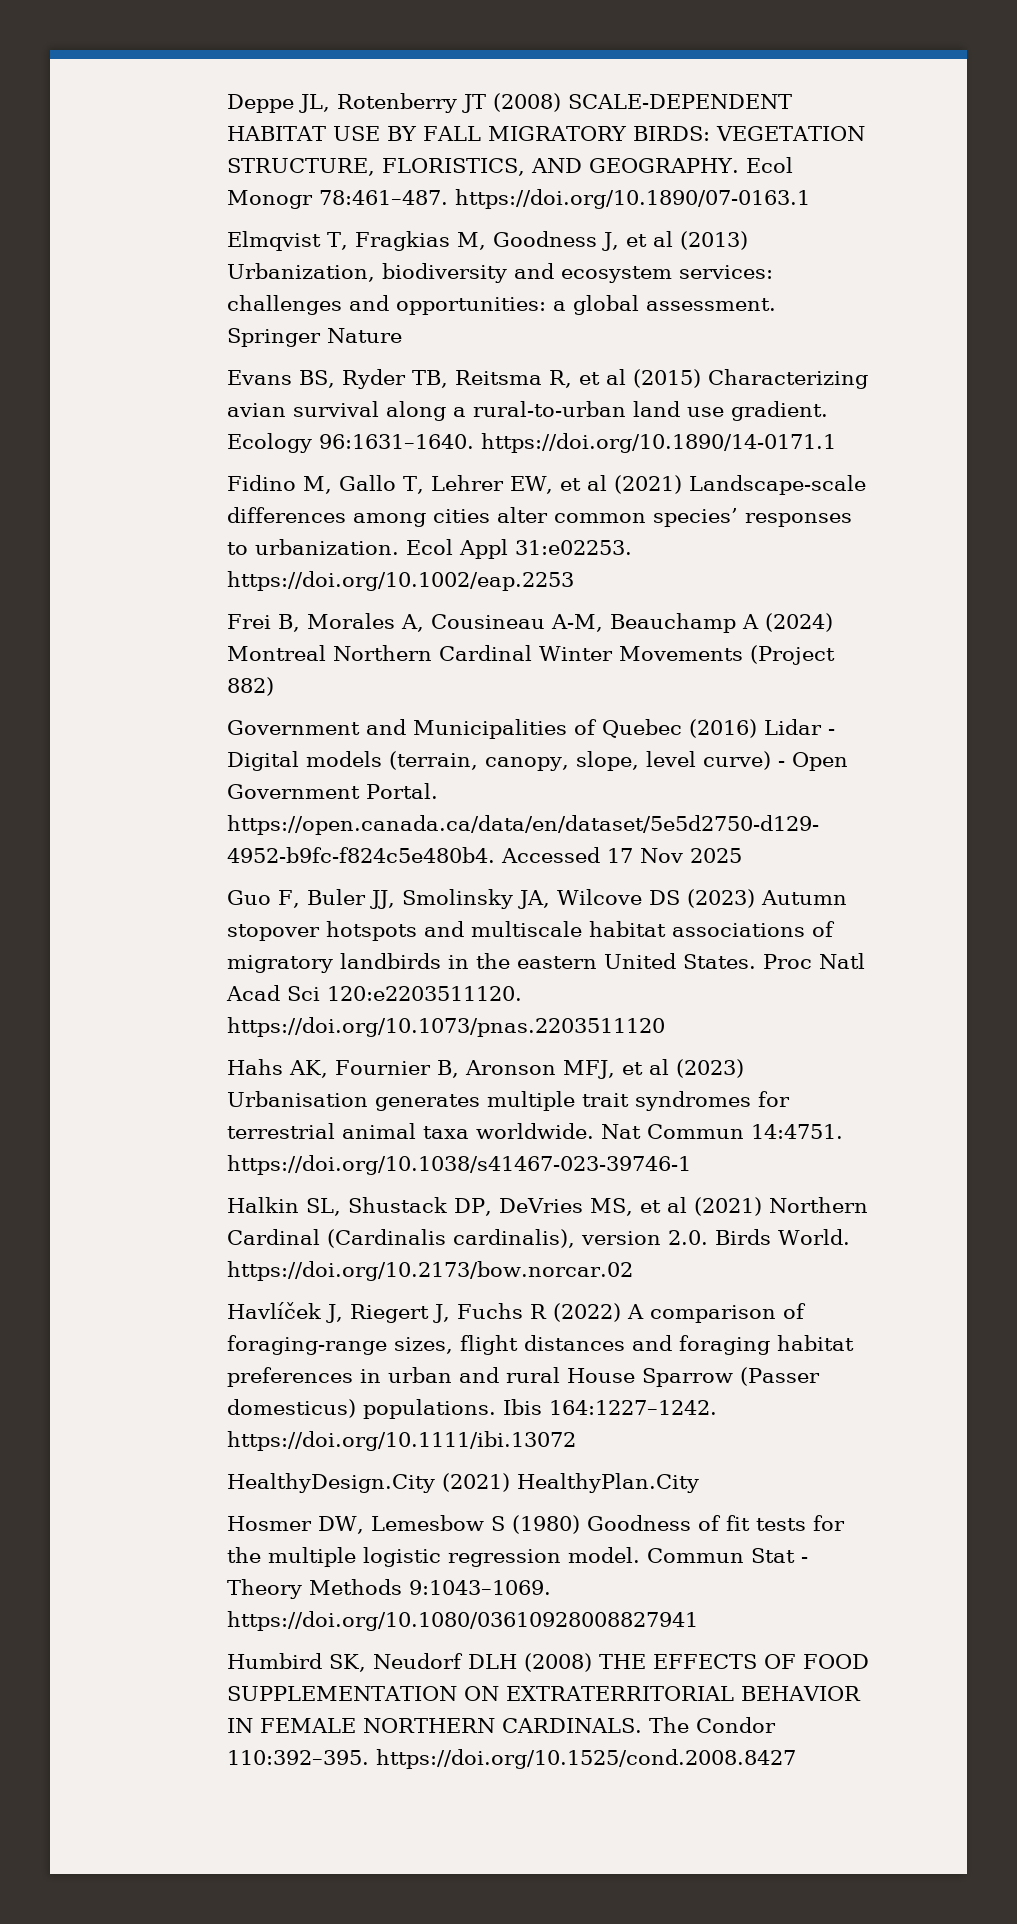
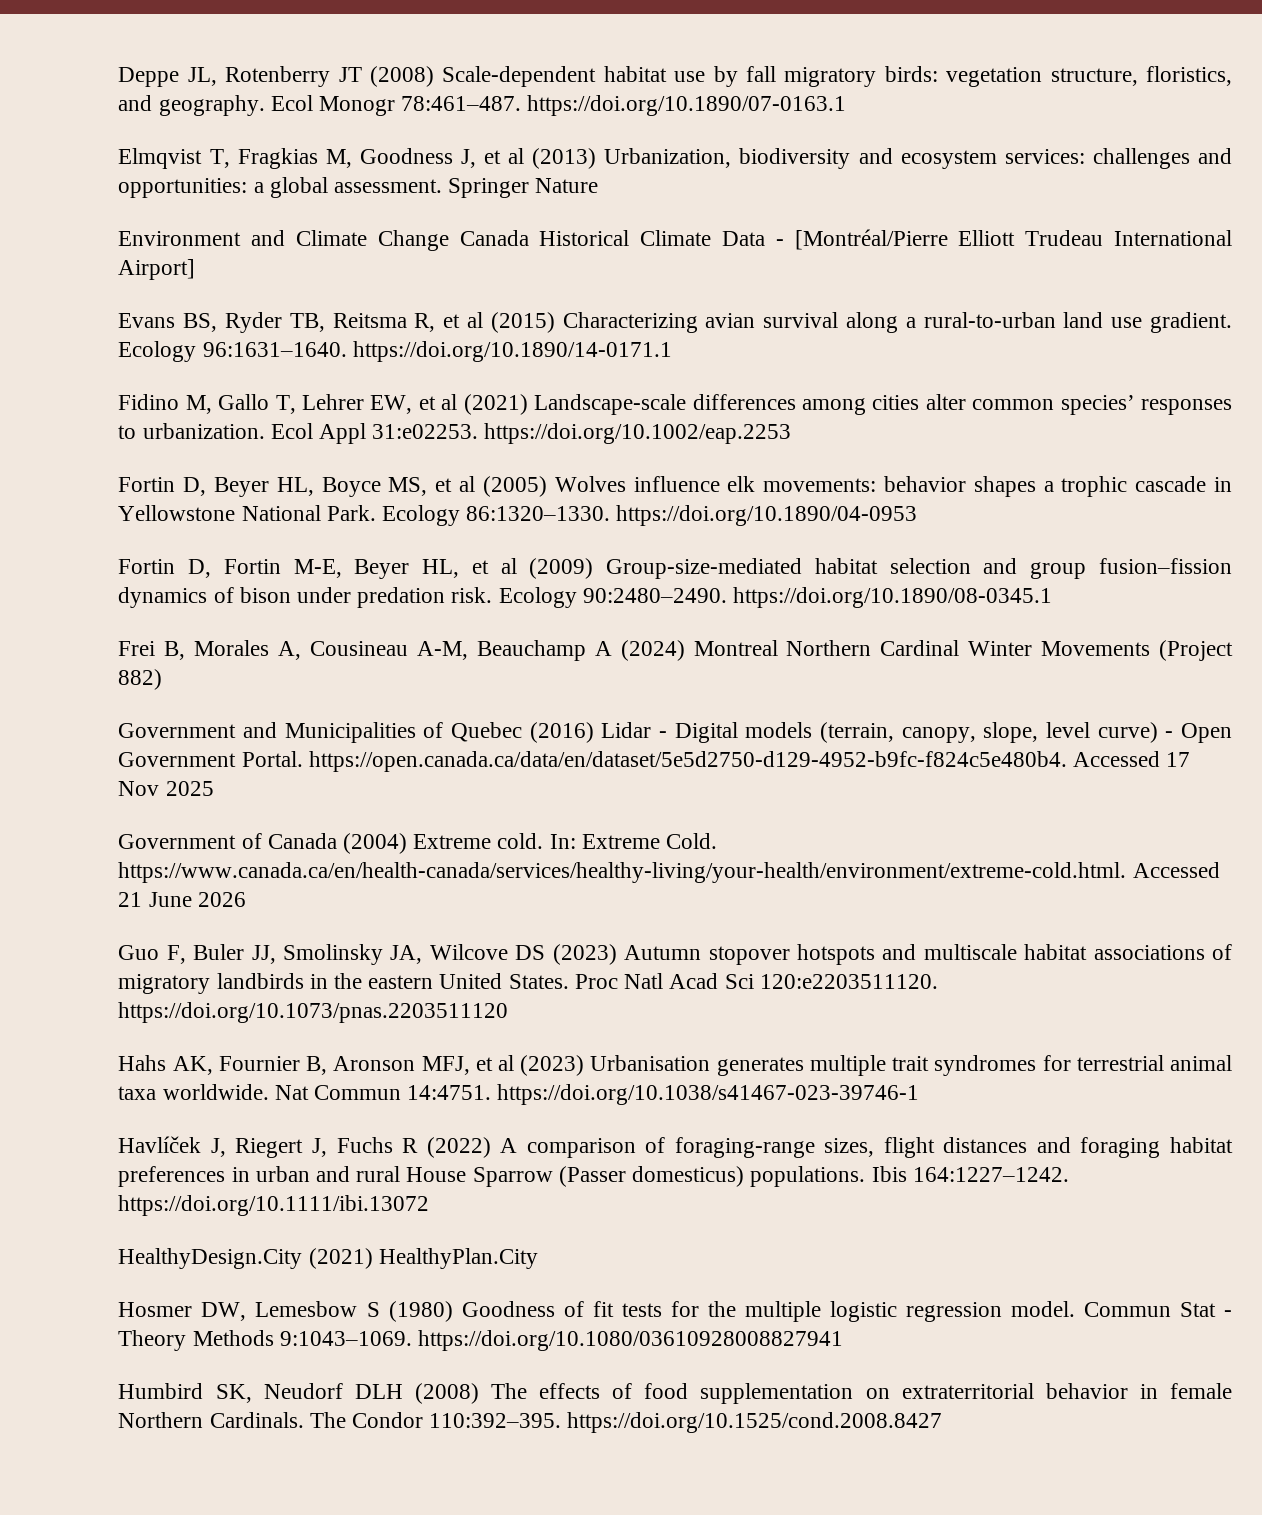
- Deppe JL, Rotenberry JT (2008) SCALE-DEPENDENT HABITAT USE BY FALL MIGRATORY BIRDS: VEGETATION STRUCTURE, FLORISTICS, AND GEOGRAPHY.
+ Deppe JL, Rotenberry JT (2008) Scale-dependent habitat use by fall migratory birds: vegetation structure, floristics, and geography.
+ Environment and Climate Change Canada Historical Climate Data - [Montréal/Pierre Elliott Trudeau International Airport]
+ Fortin D, Beyer HL, Boyce MS, et al (2005) Wolves influence elk movements: behavior shapes a trophic cascade in Yellowstone National Park. Ecology 86:1320–1330. https://doi.org/10.1890/04-0953
+ Fortin D, Fortin M-E, Beyer HL, et al (2009) Group-size-mediated habitat selection and group fusion–fission dynamics of bison under predation risk. Ecology 90:2480–2490. https://doi.org/10.1890/08-0345.1
+ Government of Canada (2004) Extreme cold. In: Extreme Cold. https://www.canada.ca/en/health-canada/services/healthy-living/your-health/environment/extreme-cold.html. Accessed 21 June 2026
- Halkin SL, Shustack DP, DeVries MS, et al (2021) Northern Cardinal (Cardinalis cardinalis), version 2.0. Birds World. https://doi.org/10.2173/bow.norcar.02
- Humbird SK, Neudorf DLH (2008) THE EFFECTS OF FOOD SUPPLEMENTATION ON EXTRATERRITORIAL BEHAVIOR IN FEMALE NORTHERN CARDINALS.
+ Humbird SK, Neudorf DLH (2008) The effects of food supplementation on extraterritorial behavior in female Northern Cardinals.

